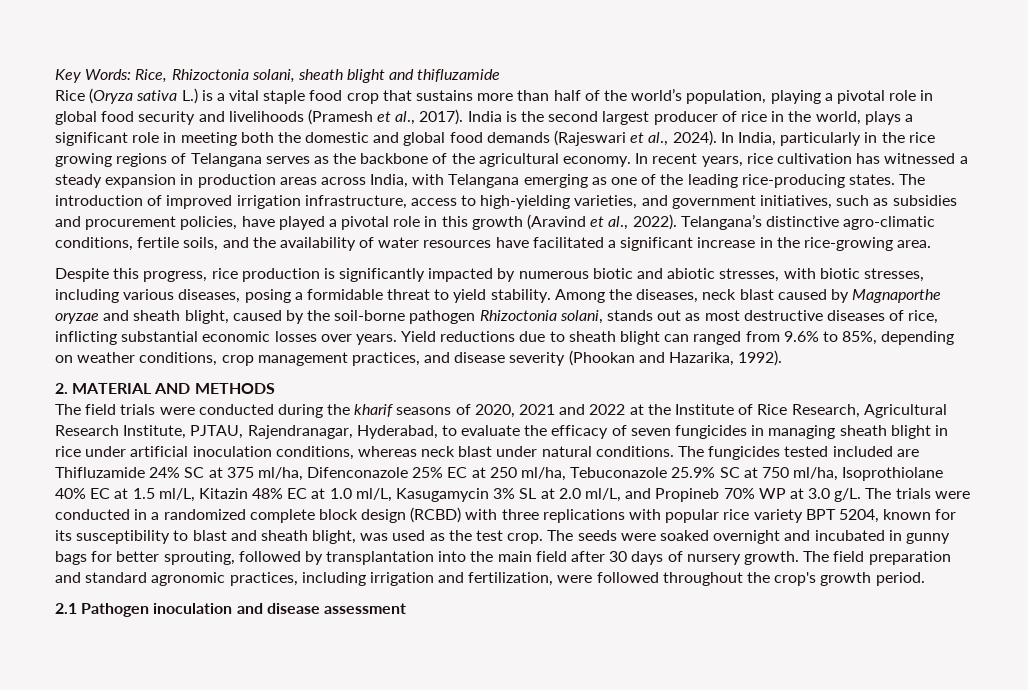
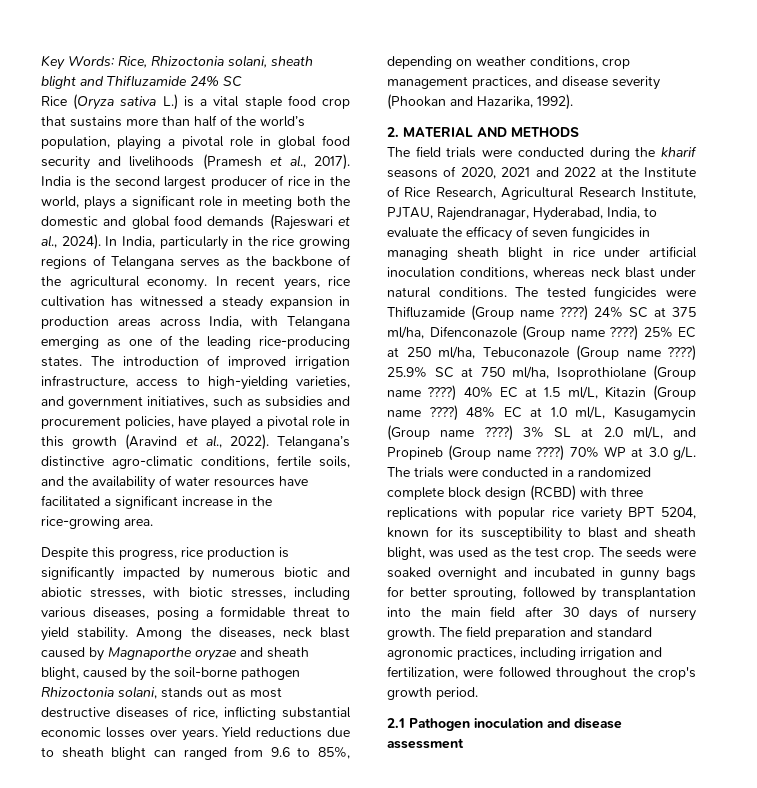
- Key Words: Rice, Rhizoctonia solani, sheath blight and thifluzamide
+ Key Words: Rice, Rhizoctonia solani, sheath blight and Thifluzamide 24% SC
- Yield reductions due to sheath blight can ranged from 9.6% to 85%, depending on weather conditions, crop management practices, and disease severity (Phookan and Hazarika, 1992).
+ Yield reductions due to sheath blight can ranged from 9.6 to 85%, depending on weather conditions, crop management practices, and disease severity (Phookan and Hazarika, 1992).
- The field trials were conducted during the kharif seasons of 2020, 2021 and 2022 at the Institute of Rice Research, Agricultural Research Institute, PJTAU, Rajendranagar, Hyderabad, to evaluate the efficacy of seven fungicides in managing sheath blight in rice under artificial inoculation conditions, whereas neck blast under natural conditions.
+ The field trials were conducted during the kharif seasons of 2020, 2021 and 2022 at the Institute of Rice Research, Agricultural Research Institute, PJTAU, Rajendranagar, Hyderabad, India, to evaluate the efficacy of seven fungicides in managing sheath blight in rice under artificial inoculation conditions, whereas neck blast under natural conditions.
- The fungicides tested included are Thifluzamide 24% SC at 375 ml/ha, Difenconazole 25% EC at 250 ml/ha, Tebuconazole 25.9% SC at 750 ml/ha, Isoprothiolane 40% EC at 1.5 ml/L, Kitazin 48% EC at 1.0 ml/L, Kasugamycin 3% SL at 2.0 ml/L, and Propineb 70% WP at 3.0 g/L.
+ The tested fungicides were Thifluzamide (Group name ????) 24% SC at 375 ml/ha, Difenconazole (Group name ????) 25% EC at 250 ml/ha, Tebuconazole (Group name ????) 25.9% SC at 750 ml/ha, Isoprothiolane (Group name ????) 40% EC at 1.5 ml/L, Kitazin (Group name ????) 48% EC at 1.0 ml/L, Kasugamycin (Group name ????) 3% SL at 2.0 ml/L, and Propineb (Group name ????) 70% WP at 3.0 g/L.

